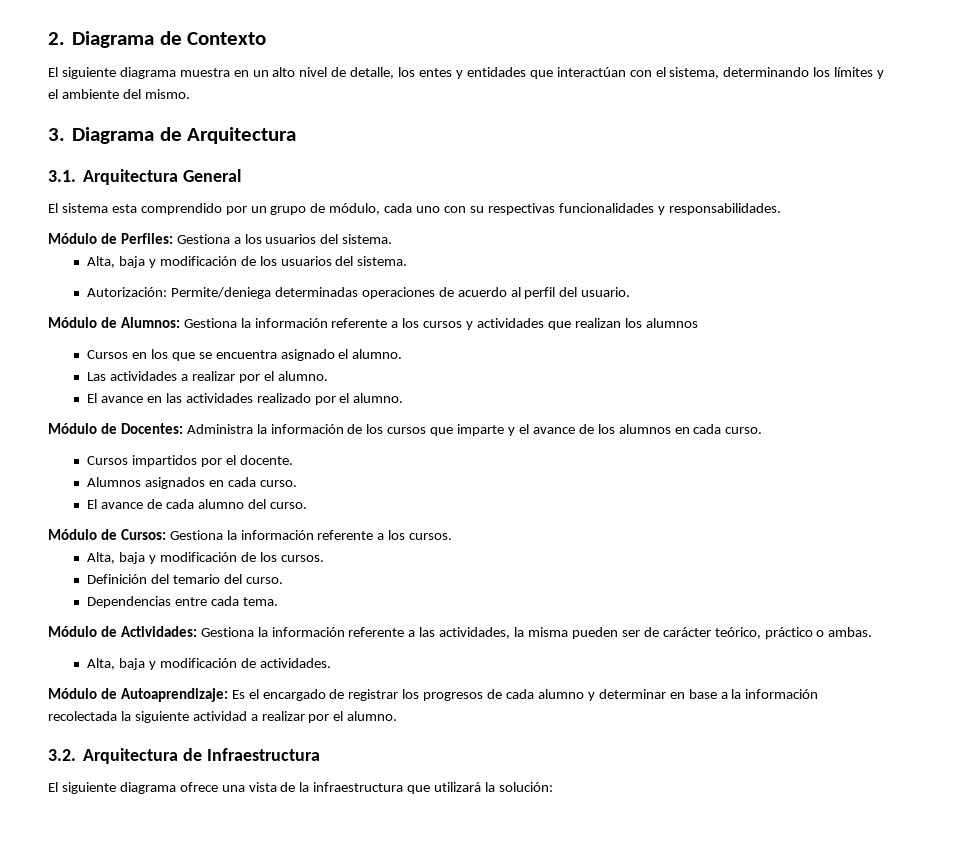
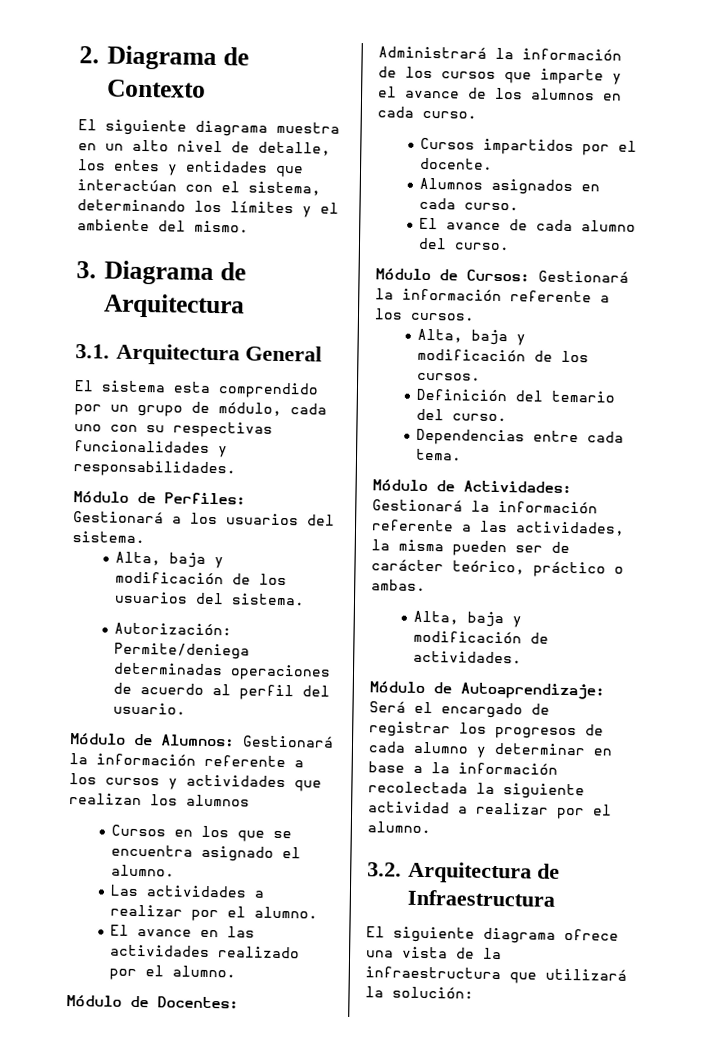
- Módulo de Perfiles: Gestiona a los usuarios del sistema.
+ Módulo de Perfiles: Gestionará a los usuarios del sistema.
- Módulo de Alumnos: Gestiona la información referente a los cursos y actividades que realizan los alumnos
+ Módulo de Alumnos: Gestionará la información referente a los cursos y actividades que realizan los alumnos
- Módulo de Docentes: Administra la información de los cursos que imparte y el avance de los alumnos en cada curso.
+ Módulo de Docentes: Administrará la información de los cursos que imparte y el avance de los alumnos en cada curso.
- Módulo de Cursos: Gestiona la información referente a los cursos.
+ Módulo de Cursos: Gestionará la información referente a los cursos.
- Módulo de Actividades: Gestiona la información referente a las actividades, la misma pueden ser de carácter teórico, práctico o ambas.
+ Módulo de Actividades: Gestionará la información referente a las actividades, la misma pueden ser de carácter teórico, práctico o ambas.
- Módulo de Autoaprendizaje: Es el encargado de registrar los progresos de cada alumno y determinar en base a la información recolectada la siguiente actividad a realizar por el alumno.
+ Módulo de Autoaprendizaje: Será el encargado de registrar los progresos de cada alumno y determinar en base a la información recolectada la siguiente actividad a realizar por el alumno.

